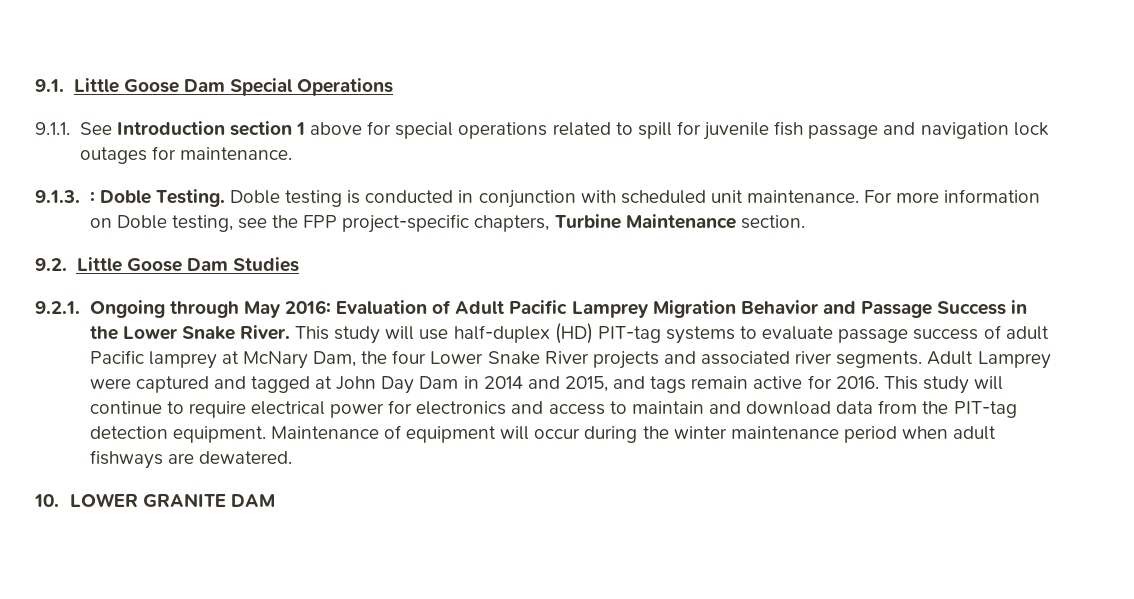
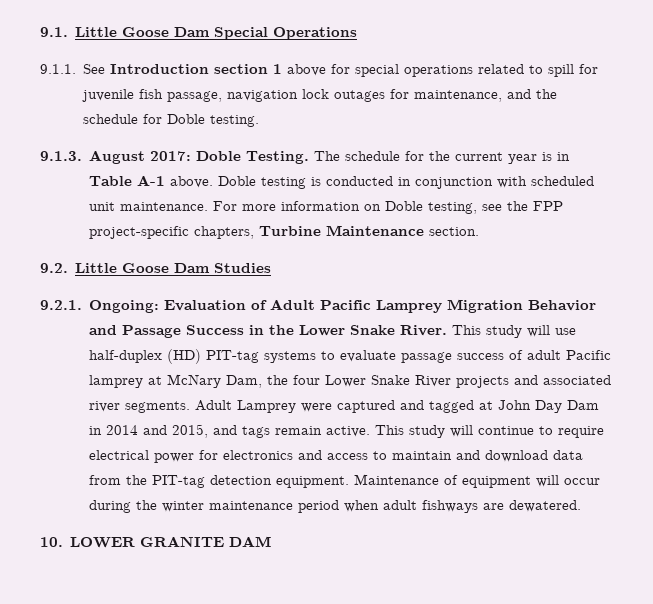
- 9.1.1. See Introduction section 1 above for special operations related to spill for juvenile fish passage and navigation lock outages for maintenance.
- 9.1.3. : Doble Testing.
+ 9.1.1. See Introduction section 1 above for special operations related to spill for juvenile fish passage, navigation lock outages for maintenance, and the schedule for Doble testing.
+ 9.1.3. August 2017: Doble Testing. The schedule for the current year is in Table A-1 above.
- 9.2.1. Ongoing through May 2016: Evaluation of Adult Pacific Lamprey Migration Behavior and Passage Success in the Lower Snake River.
+ 9.2.1. Ongoing: Evaluation of Adult Pacific Lamprey Migration Behavior and Passage Success in the Lower Snake River.
- Adult Lamprey were captured and tagged at John Day Dam in 2014 and 2015, and tags remain active for 2016.
+ Adult Lamprey were captured and tagged at John Day Dam in 2014 and 2015, and tags remain active.

